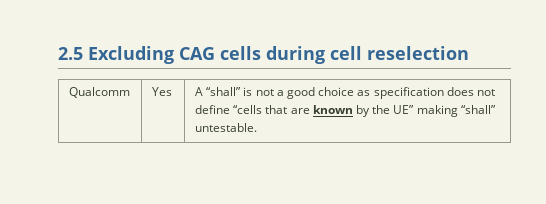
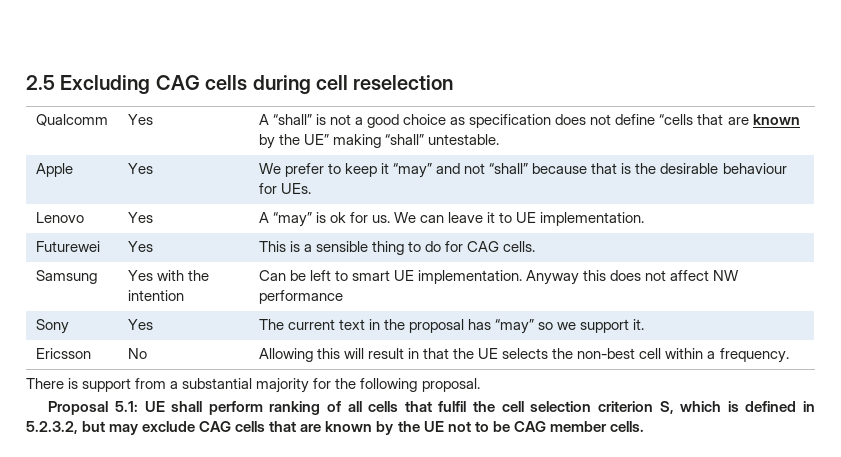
+ Apple | Yes | We prefer to keep it “may” and not “shall” because that is the desirable behaviour for UEs.
+ Lenovo | Yes | A “may” is ok for us. We can leave it to UE implementation.
+ Futurewei | Yes | This is a sensible thing to do for CAG cells.
+ Samsung | Yes with the intention | Can be left to smart UE implementation. Anyway this does not affect NW performance
+ Sony | Yes | The current text in the proposal has “may” so we support it.
+ Ericsson | No | Allowing this will result in that the UE selects the non-best cell within a frequency.
+ There is support from a substantial majority for the following proposal.
+ Proposal 5.1: UE shall perform ranking of all cells that fulfil the cell selection criterion S, which is defined in 5.2.3.2, but may exclude CAG cells that are known by the UE not to be CAG member cells.

